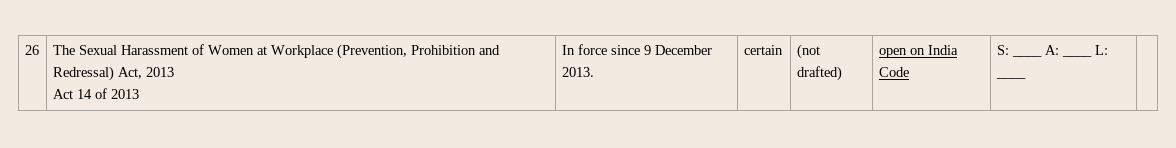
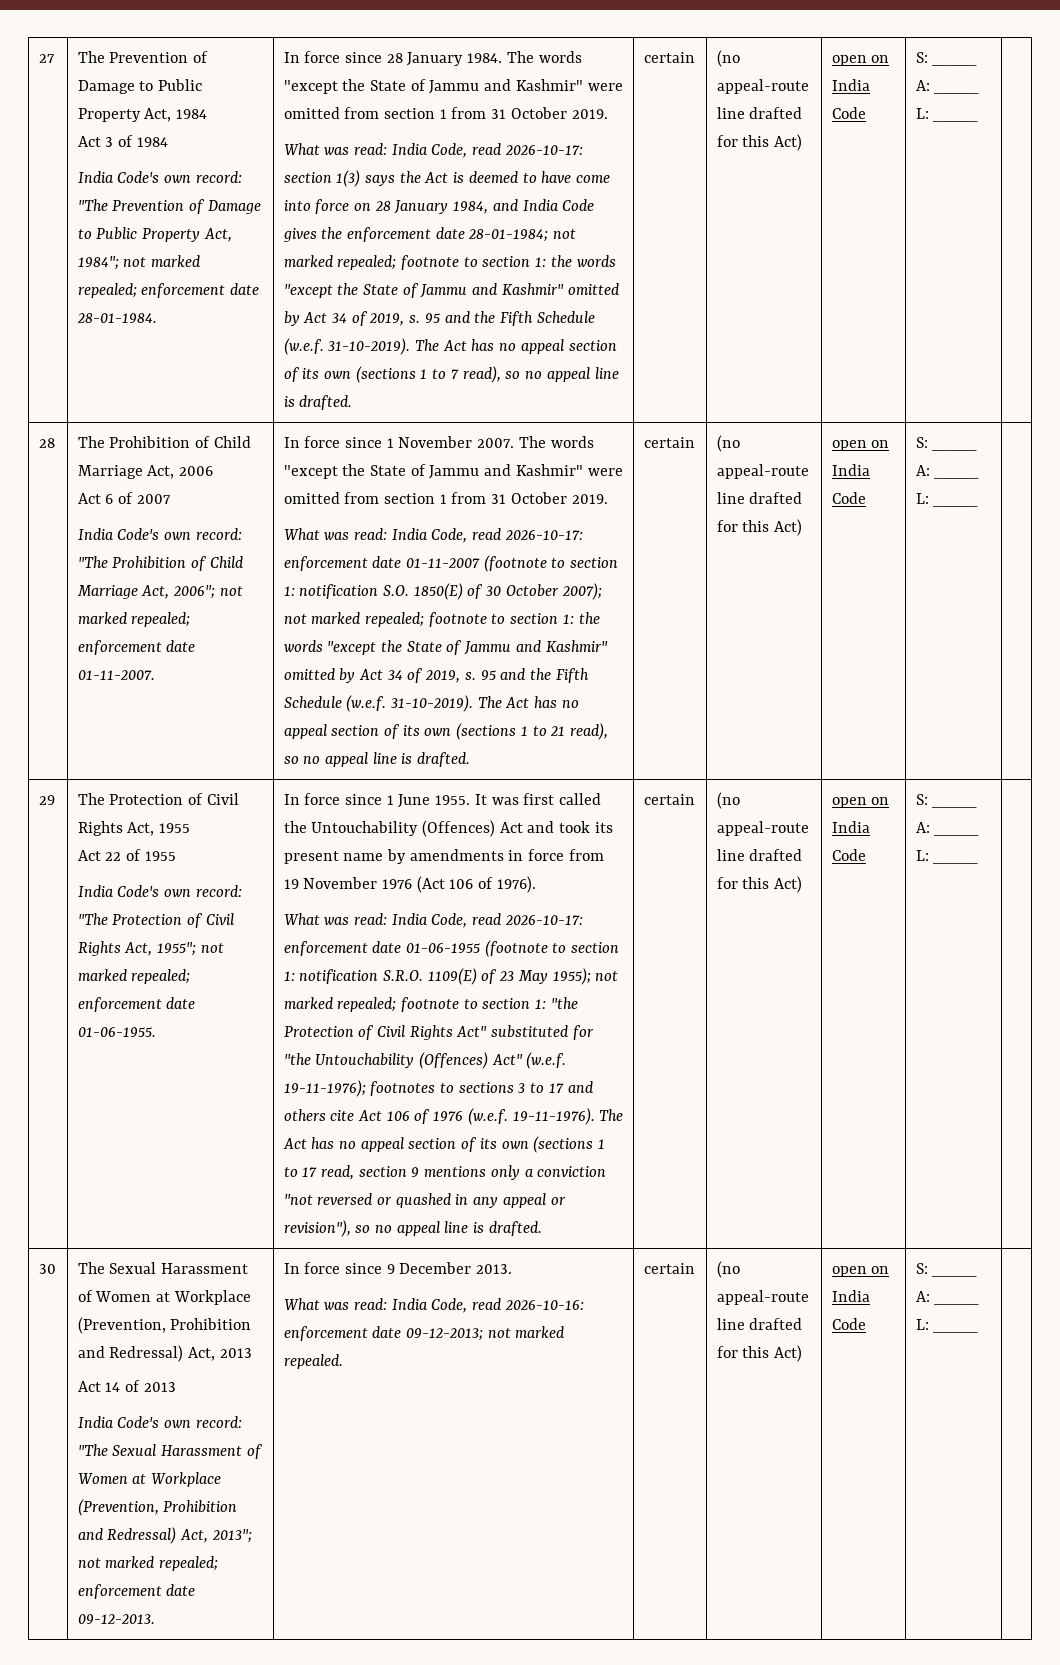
- 26
+ 27 | The Prevention of Damage to Public Property Act, 1984
+ Act 3 of 1984
+ India Code's own record: "The Prevention of Damage to Public Property Act, 1984"; not marked repealed; enforcement date 28-01-1984. | In force since 28 January 1984. The words "except the State of Jammu and Kashmir" were omitted from section 1 from 31 October 2019.
+ What was read: India Code, read 2026-10-17: section 1(3) says the Act is deemed to have come into force on 28 January 1984, and India Code gives the enforcement date 28-01-1984; not marked repealed; footnote to section 1: the words "except the State of Jammu and Kashmir" omitted by Act 34 of 2019, s. 95 and the Fifth Schedule (w.e.f. 31-10-2019). The Act has no appeal section of its own (sections 1 to 7 read), so no appeal line is drafted. | certain | (no appeal-route line drafted for this Act) | open on India Code | S: ____ A: ____ L: ____ |
+ 28 | The Prohibition of Child Marriage Act, 2006
+ Act 6 of 2007
+ India Code's own record: "The Prohibition of Child Marriage Act, 2006"; not marked repealed; enforcement date 01-11-2007. | In force since 1 November 2007. The words "except the State of Jammu and Kashmir" were omitted from section 1 from 31 October 2019.
+ What was read: India Code, read 2026-10-17: enforcement date 01-11-2007 (footnote to section 1: notification S.O. 1850(E) of 30 October 2007); not marked repealed; footnote to section 1: the words "except the State of Jammu and Kashmir" omitted by Act 34 of 2019, s. 95 and the Fifth Schedule (w.e.f. 31-10-2019). The Act has no appeal section of its own (sections 1 to 21 read), so no appeal line is drafted. | certain | (no appeal-route line drafted for this Act) | open on India Code | S: ____ A: ____ L: ____ |
+ 29 | The Protection of Civil Rights Act, 1955
+ Act 22 of 1955
+ India Code's own record: "The Protection of Civil Rights Act, 1955"; not marked repealed; enforcement date 01-06-1955. | In force since 1 June 1955. It was first called the Untouchability (Offences) Act and took its present name by amendments in force from 19 November 1976 (Act 106 of 1976).
+ What was read: India Code, read 2026-10-17: enforcement date 01-06-1955 (footnote to section 1: notification S.R.O. 1109(E) of 23 May 1955); not marked repealed; footnote to section 1: "the Protection of Civil Rights Act" substituted for "the Untouchability (Offences) Act" (w.e.f. 19-11-1976); footnotes to sections 3 to 17 and others cite Act 106 of 1976 (w.e.f. 19-11-1976). The Act has no appeal section of its own (sections 1 to 17 read, section 9 mentions only a conviction "not reversed or quashed in any appeal or revision"), so no appeal line is drafted. | certain | (no appeal-route line drafted for this Act) | open on India Code | S: ____ A: ____ L: ____ |
+ 30
+ India Code's own record: "The Sexual Harassment of Women at Workplace (Prevention, Prohibition and Redressal) Act, 2013"; not marked repealed; enforcement date 09-12-2013.
- certain | (not drafted)
+ What was read: India Code, read 2026-10-16: enforcement date 09-12-2013; not marked repealed. | certain | (no appeal-route line drafted for this Act)

